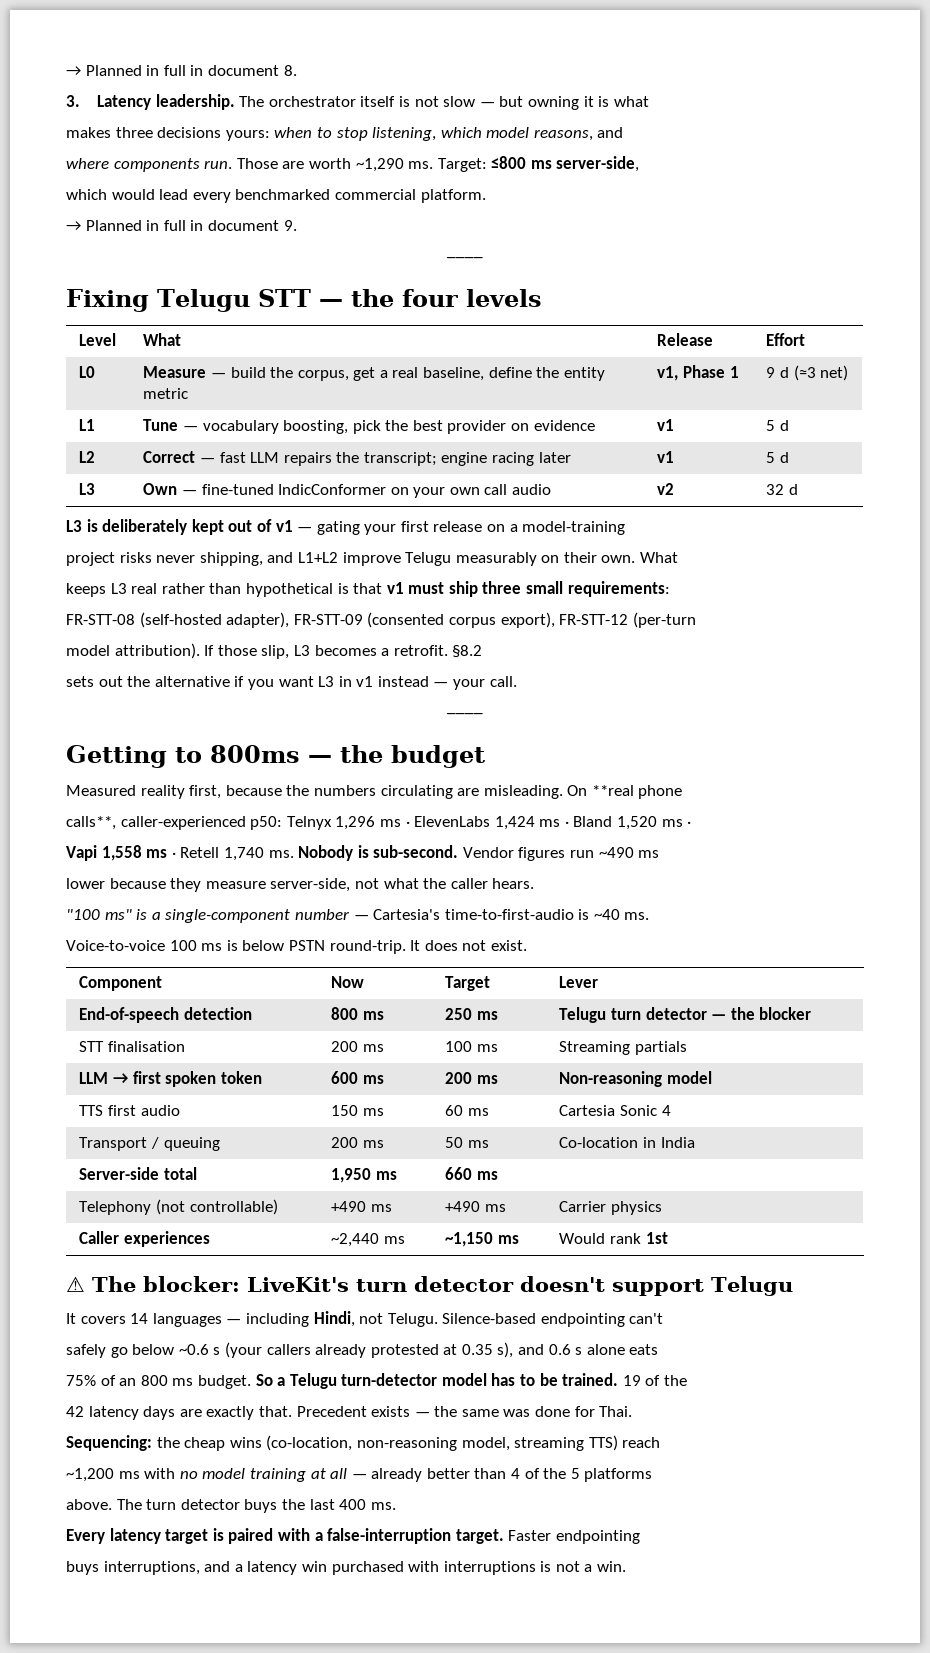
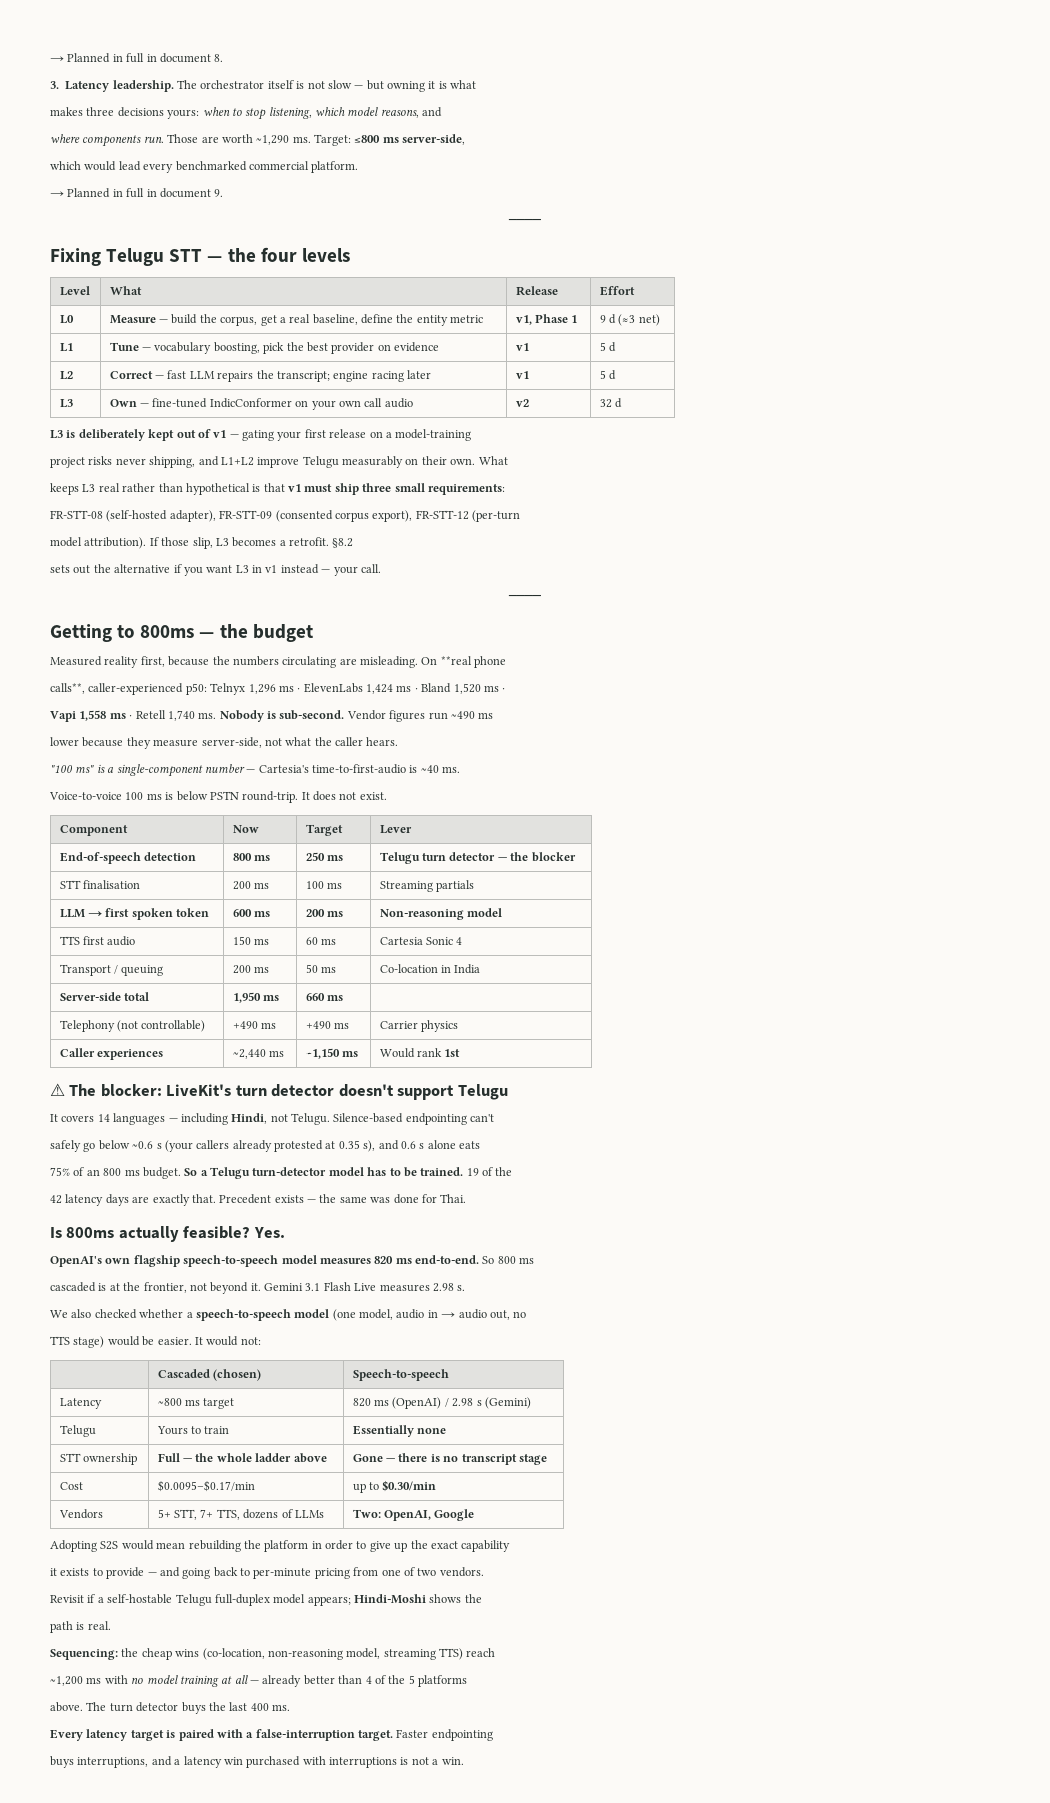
+ Is 800ms actually feasible? Yes.
+ OpenAI's own flagship speech-to-speech model measures 820 ms end-to-end. So 800 ms
+ cascaded is at the frontier, not beyond it. Gemini 3.1 Flash Live measures 2.98 s.
+ We also checked whether a speech-to-speech model (one model, audio in → audio out, no
+ TTS stage) would be easier. It would not:
+ | Cascaded (chosen) | Speech-to-speech
+ Latency | ~800 ms target | 820 ms (OpenAI) / 2.98 s (Gemini)
+ Telugu | Yours to train | Essentially none
+ STT ownership | Full — the whole ladder above | Gone — there is no transcript stage
+ Cost | $0.0095–$0.17/min | up to $0.30/min
+ Vendors | 5+ STT, 7+ TTS, dozens of LLMs | Two: OpenAI, Google
+ Adopting S2S would mean rebuilding the platform in order to give up the exact capability
+ it exists to provide — and going back to per-minute pricing from one of two vendors.
+ Revisit if a self-hostable Telugu full-duplex model appears; Hindi-Moshi shows the
+ path is real.

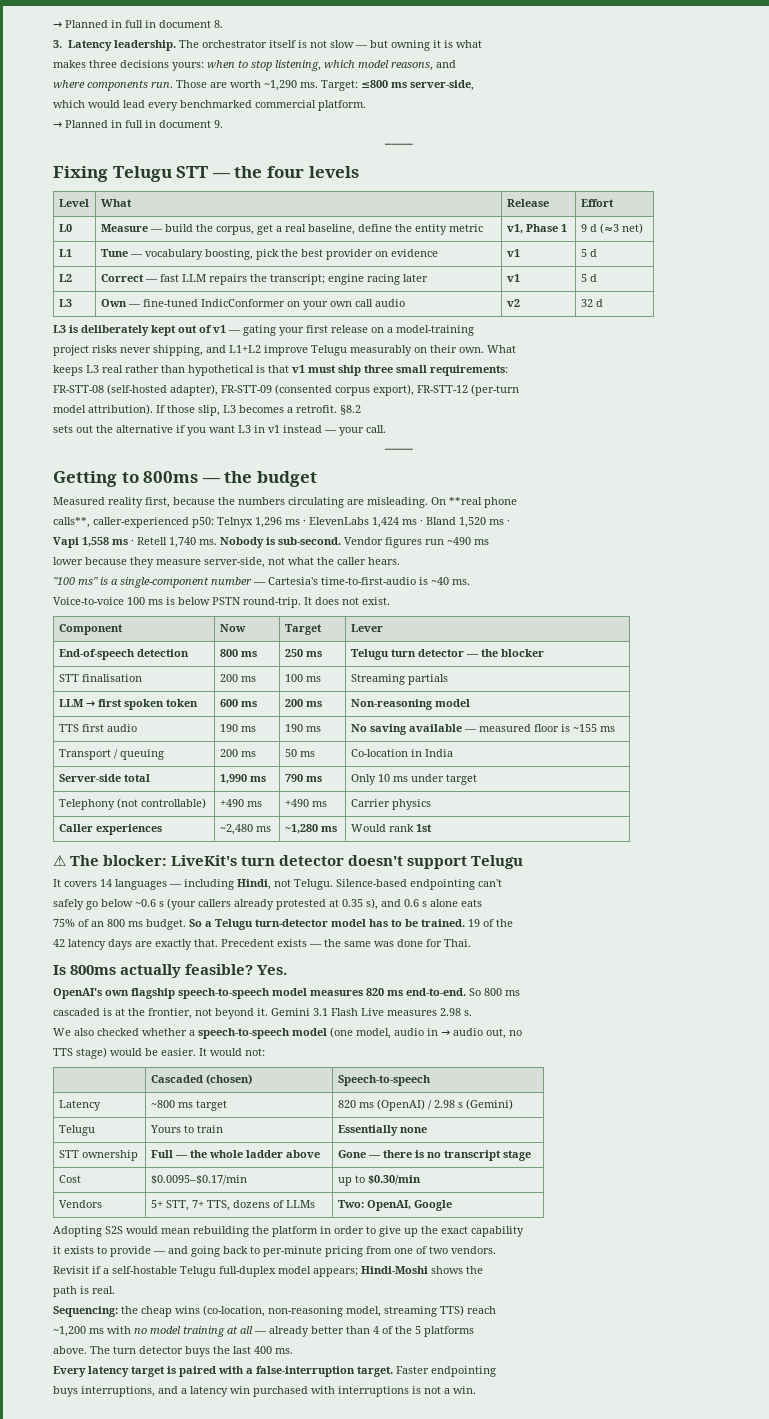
- TTS first audio | 150 ms | 60 ms | Cartesia Sonic 4
+ TTS first audio | 190 ms | 190 ms | No saving available — measured floor is ~155 ms
- Server-side total | 1,950 ms | 660 ms |
+ Server-side total | 1,990 ms | 790 ms | Only 10 ms under target
- Caller experiences | ~2,440 ms | ~1,150 ms | Would rank 1st
+ Caller experiences | ~2,480 ms | ~1,280 ms | Would rank 1st

